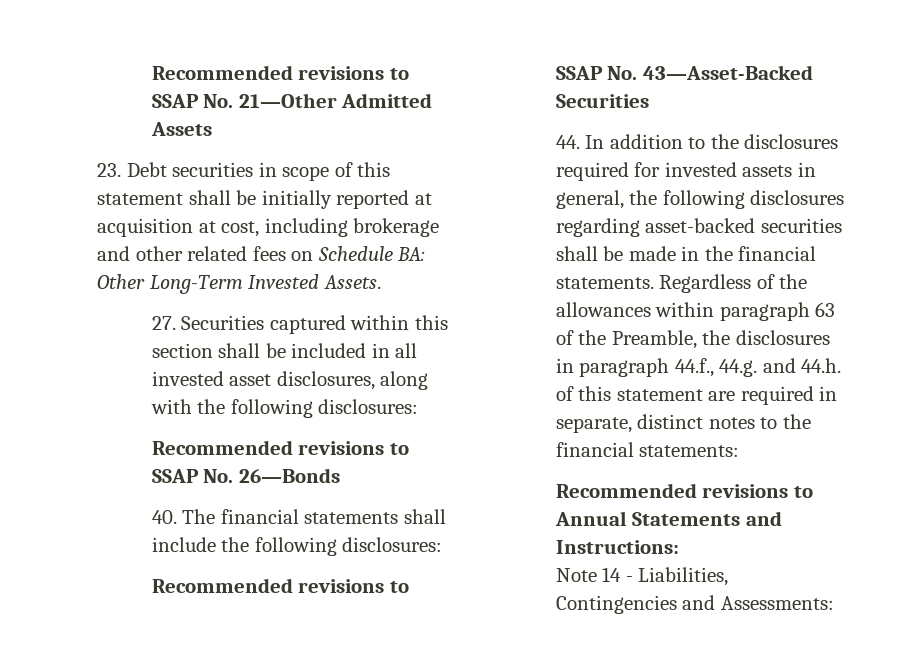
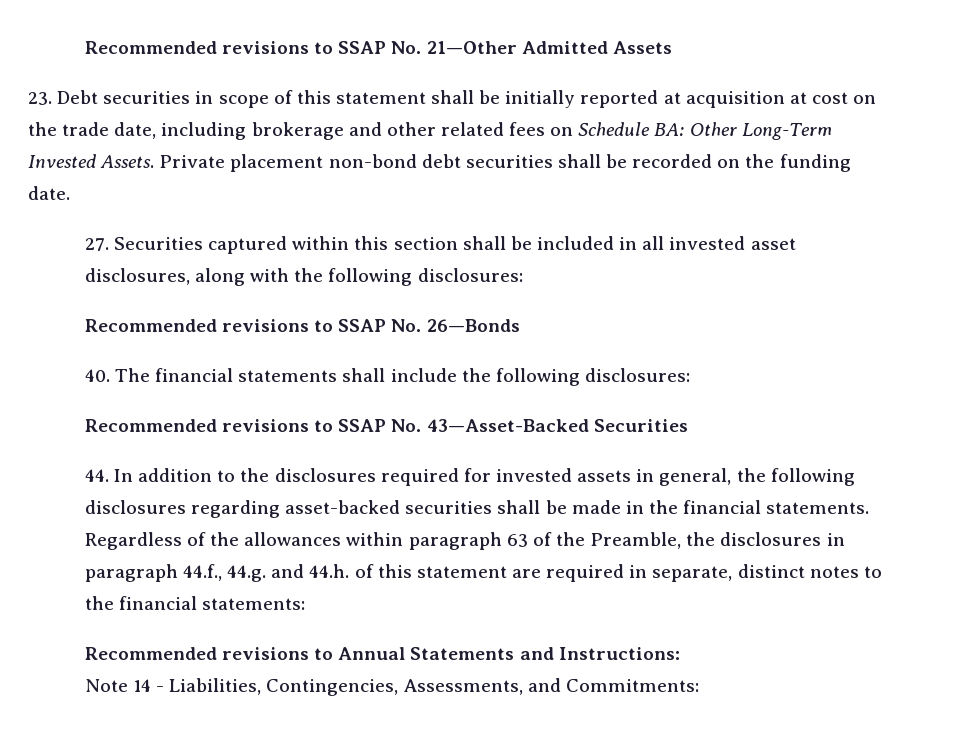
- 23. Debt securities in scope of this statement shall be initially reported at acquisition at cost, including brokerage and other related fees on Schedule BA: Other Long-Term Invested Assets.
+ 23. Debt securities in scope of this statement shall be initially reported at acquisition at cost on the trade date, including brokerage and other related fees on Schedule BA: Other Long-Term Invested Assets. Private placement non-bond debt securities shall be recorded on the funding date.
- Note 14 - Liabilities, Contingencies and Assessments:
+ Note 14 - Liabilities, Contingencies, Assessments, and Commitments:

